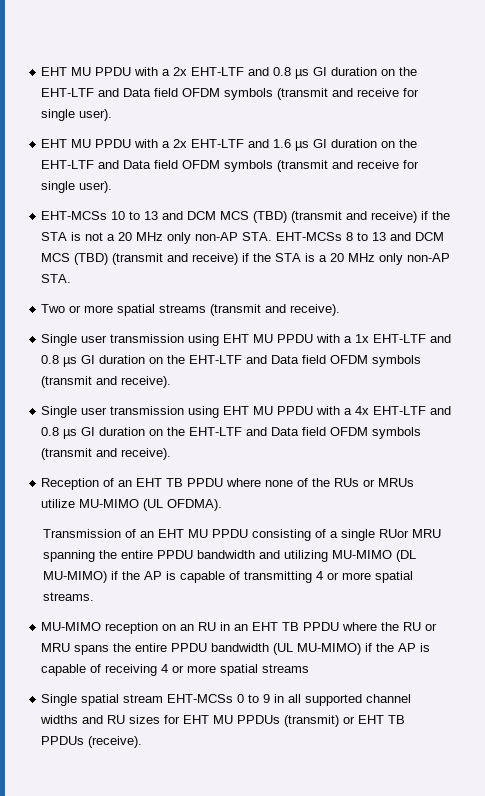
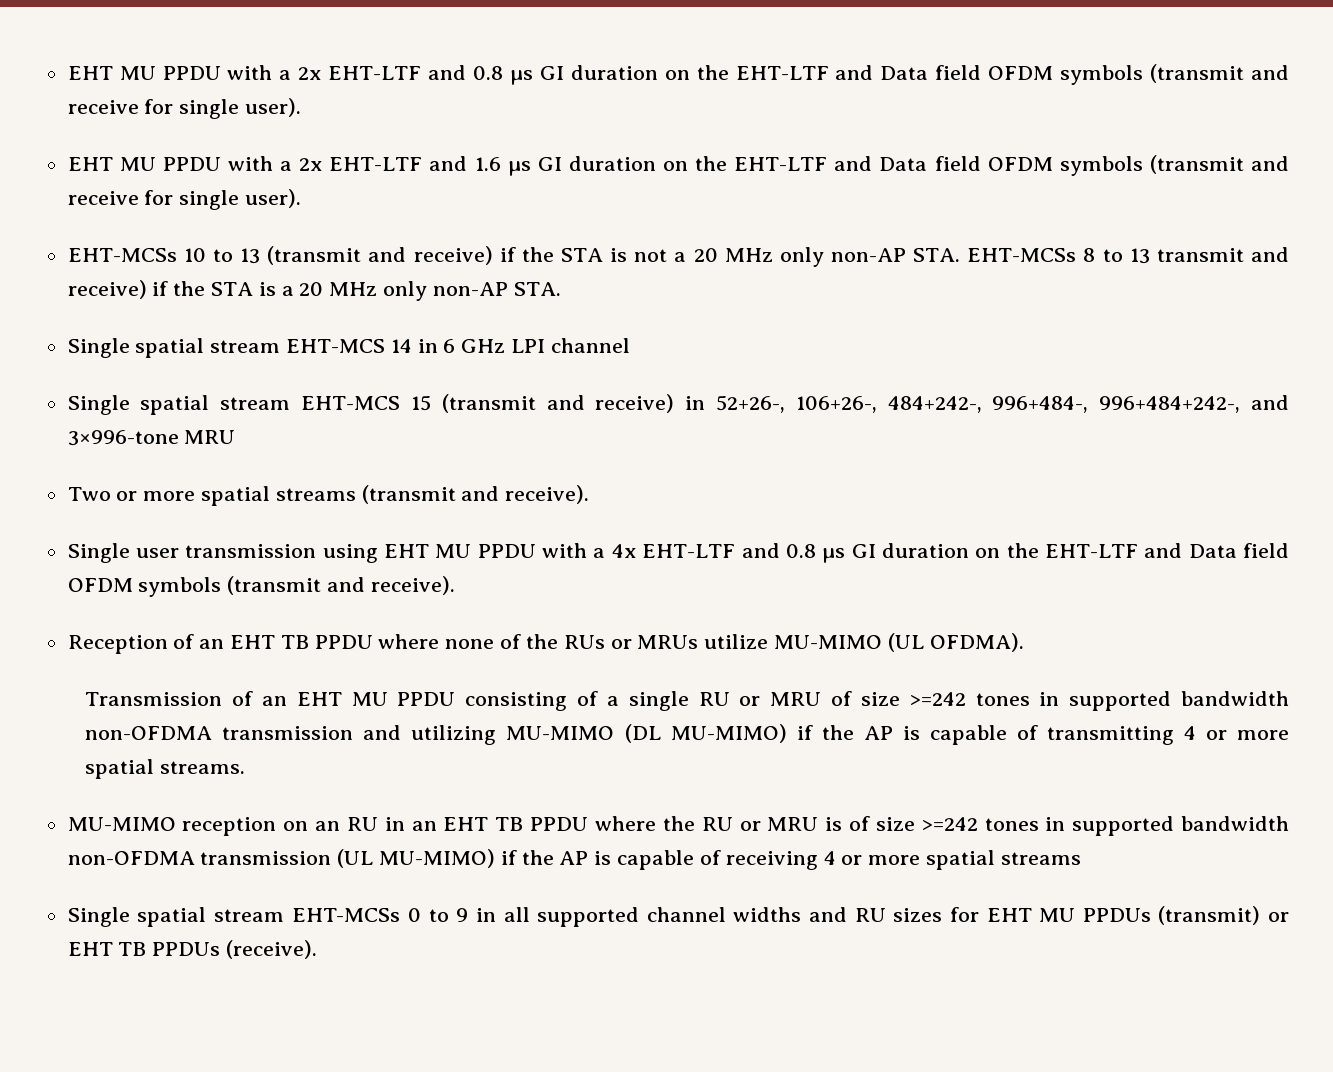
- EHT-MCSs 10 to 13 and DCM MCS (TBD) (transmit and receive) if the STA is not a 20 MHz only non-AP STA. EHT-MCSs 8 to 13 and DCM MCS (TBD) (transmit and receive) if the STA is a 20 MHz only non-AP STA.
+ EHT-MCSs 10 to 13 (transmit and receive) if the STA is not a 20 MHz only non-AP STA. EHT-MCSs 8 to 13 transmit and receive) if the STA is a 20 MHz only non-AP STA.
+ Single spatial stream EHT-MCS 14 in 6 GHz LPI channel
+ Single spatial stream EHT-MCS 15 (transmit and receive) in 52+26-, 106+26-, 484+242-, 996+484-, 996+484+242-, and 3×996-tone MRU
- Single user transmission using EHT MU PPDU with a 1x EHT-LTF and 0.8 µs GI duration on the EHT-LTF and Data field OFDM symbols (transmit and receive).
- Transmission of an EHT MU PPDU consisting of a single RUor MRU spanning the entire PPDU bandwidth and utilizing MU-MIMO (DL MU-MIMO) if the AP is capable of transmitting 4 or more spatial streams.
+ Transmission of an EHT MU PPDU consisting of a single RU or MRU of size >=242 tones in supported bandwidth non-OFDMA transmission and utilizing MU-MIMO (DL MU-MIMO) if the AP is capable of transmitting 4 or more spatial streams.
- MU-MIMO reception on an RU in an EHT TB PPDU where the RU or MRU spans the entire PPDU bandwidth (UL MU-MIMO) if the AP is capable of receiving 4 or more spatial streams
+ MU-MIMO reception on an RU in an EHT TB PPDU where the RU or MRU is of size >=242 tones in supported bandwidth non-OFDMA transmission (UL MU-MIMO) if the AP is capable of receiving 4 or more spatial streams

